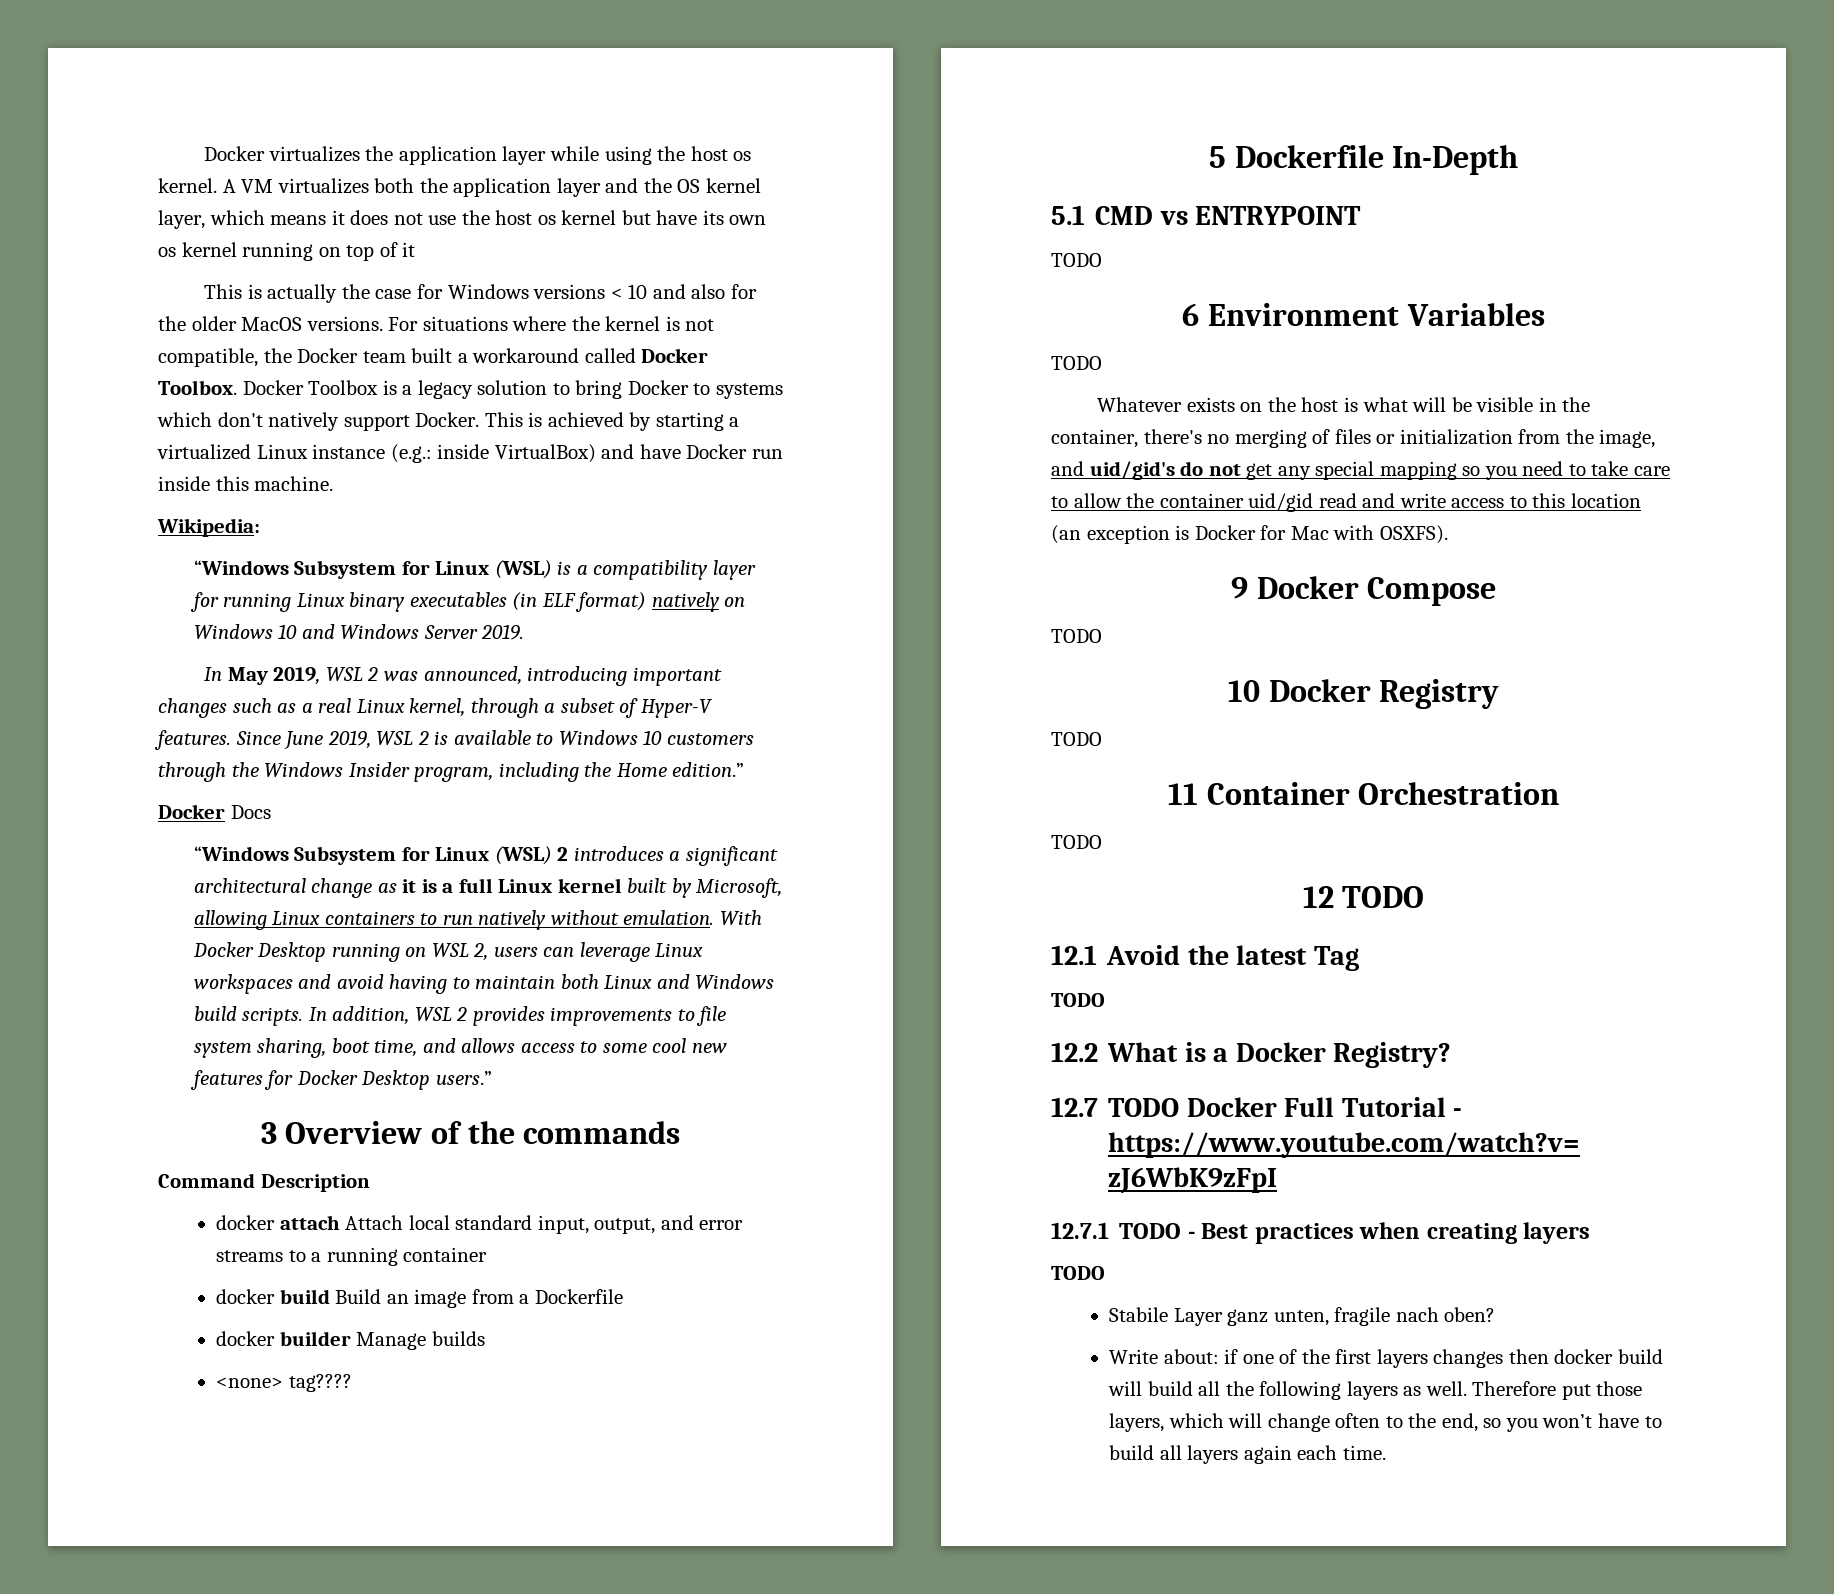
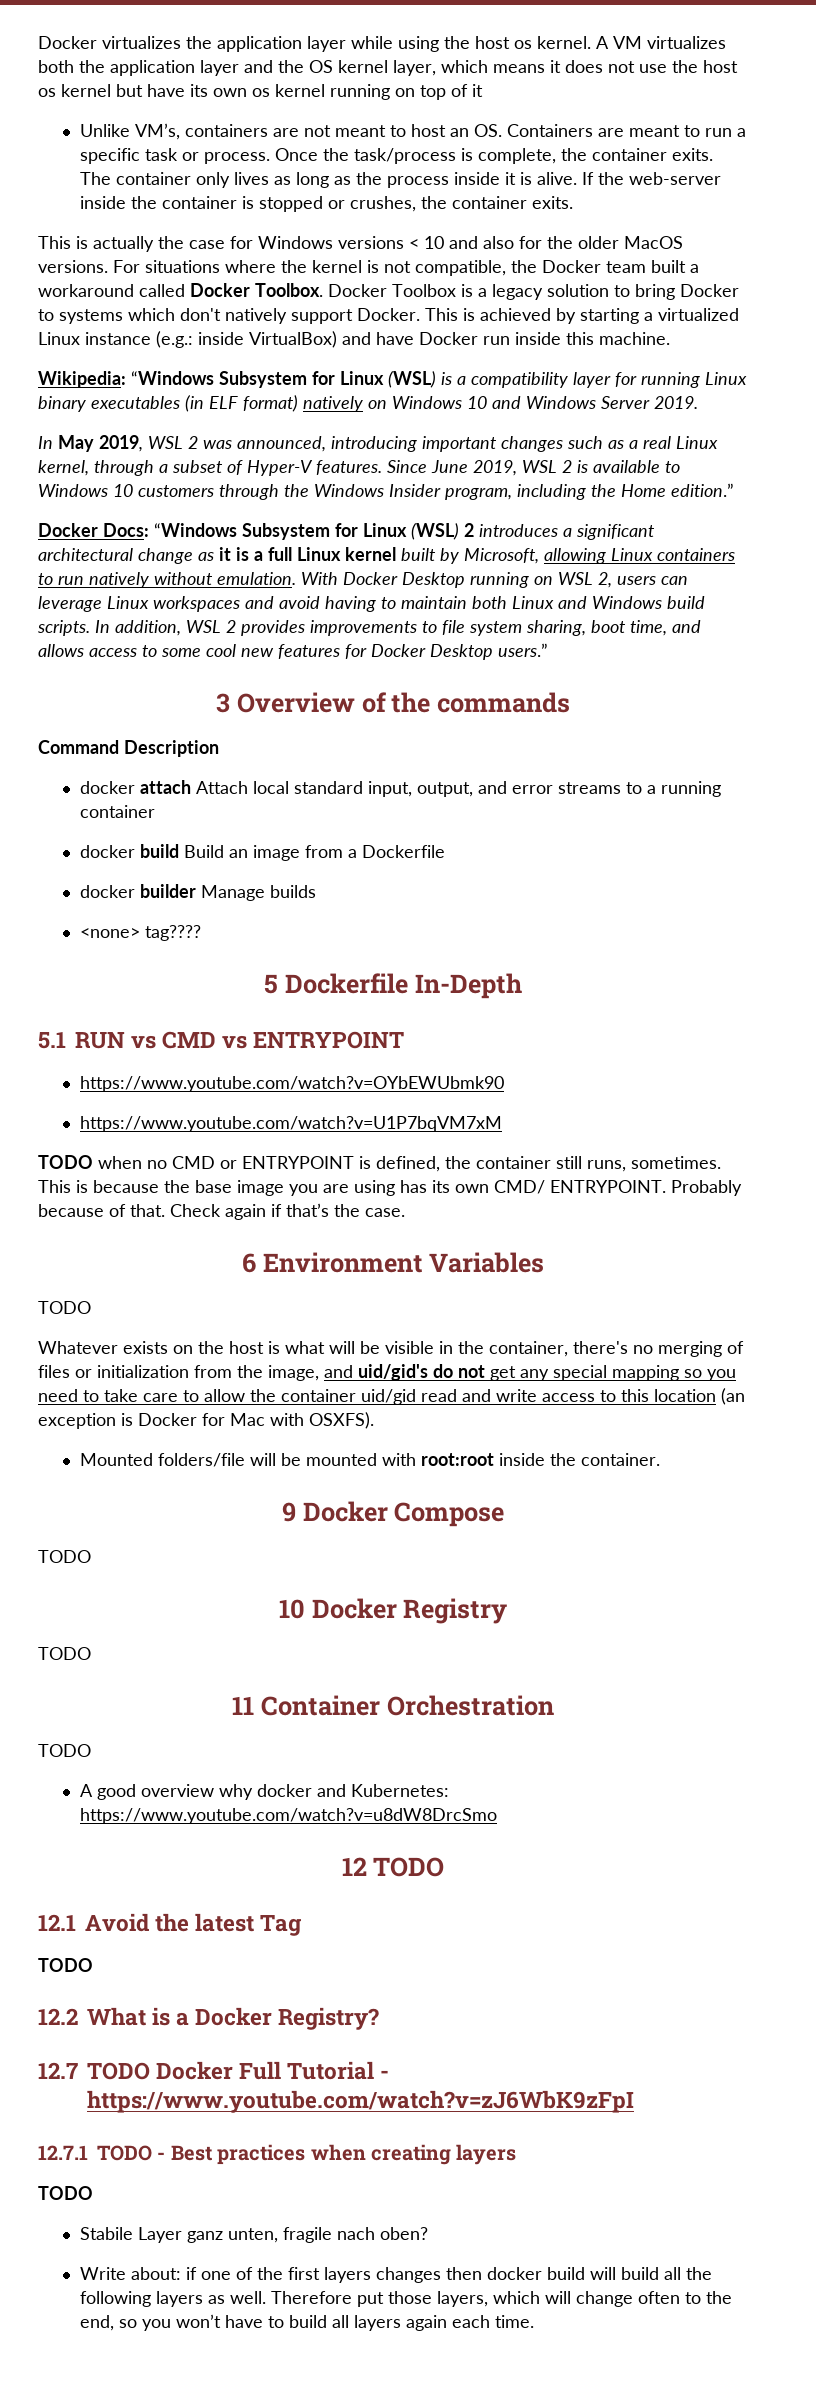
+ Unlike VM’s, containers are not meant to host an OS. Containers are meant to run a specific task or process. Once the task/process is complete, the container exits. The container only lives as long as the process inside it is alive. If the web-server inside the container is stopped or crushes, the container exits.
- Wikipedia:
- “Windows Subsystem for Linux (WSL) is a compatibility layer for running Linux binary executables (in ELF format) natively on Windows 10 and Windows Server 2019.
+ Wikipedia: “Windows Subsystem for Linux (WSL) is a compatibility layer for running Linux binary executables (in ELF format) natively on Windows 10 and Windows Server 2019.
- Docker Docs
- “Windows Subsystem for Linux (WSL) 2 introduces a significant architectural change as it is a full Linux kernel built by Microsoft, allowing Linux containers to run natively without emulation.
+ Docker Docs: “Windows Subsystem for Linux (WSL) 2 introduces a significant architectural change as it is a full Linux kernel built by Microsoft, allowing Linux containers to run natively without emulation.
- 5.1 CMD vs ENTRYPOINT
- TODO
+ 5.1 RUN vs CMD vs ENTRYPOINT
+ https://www.youtube.com/watch?v=OYbEWUbmk90
+ https://www.youtube.com/watch?v=U1P7bqVM7xM
+ TODO when no CMD or ENTRYPOINT is defined, the container still runs, sometimes. This is because the base image you are using has its own CMD/ ENTRYPOINT. Probably because of that. Check again if that’s the case.
+ Mounted folders/file will be mounted with root:root inside the container.
+ A good overview why docker and Kubernetes: https://www.youtube.com/watch?v=u8dW8DrcSmo

